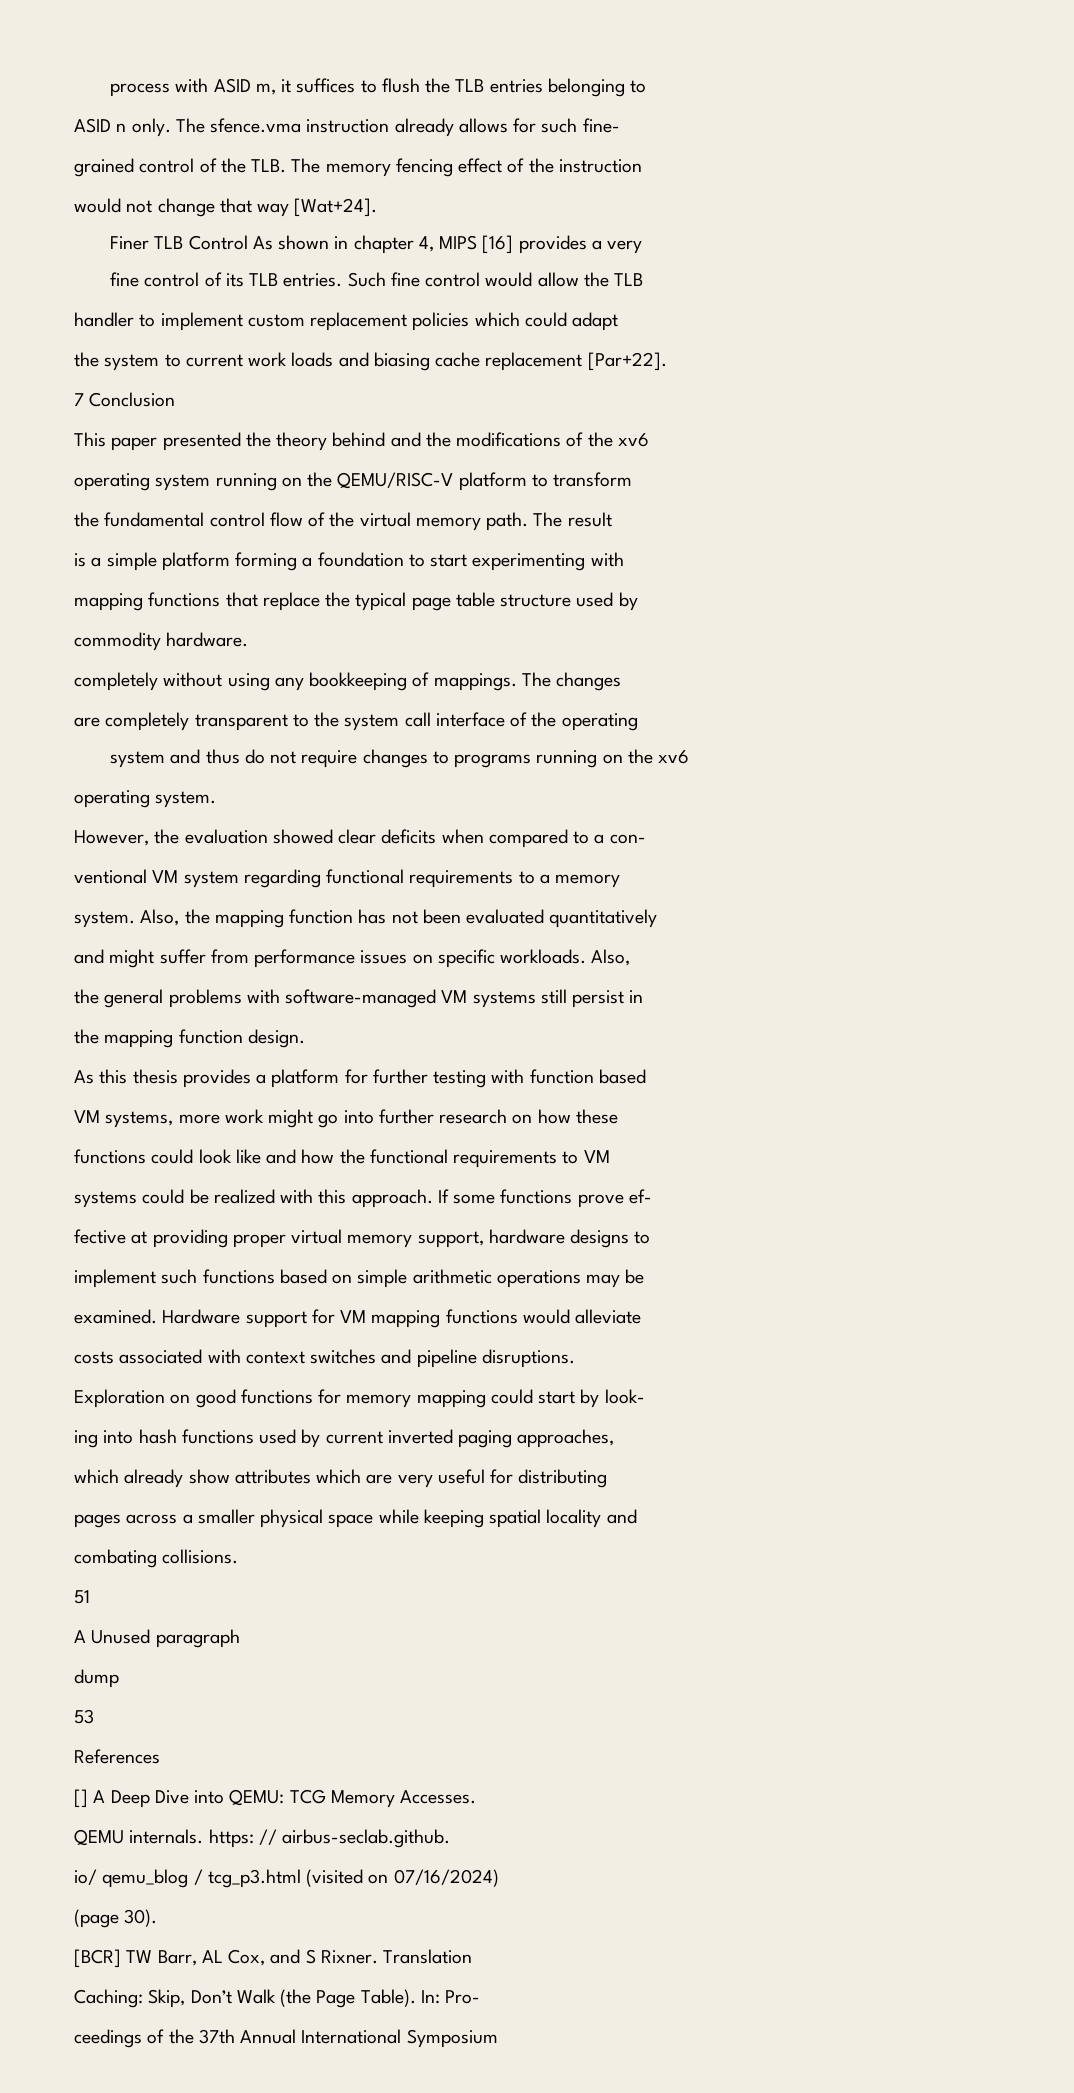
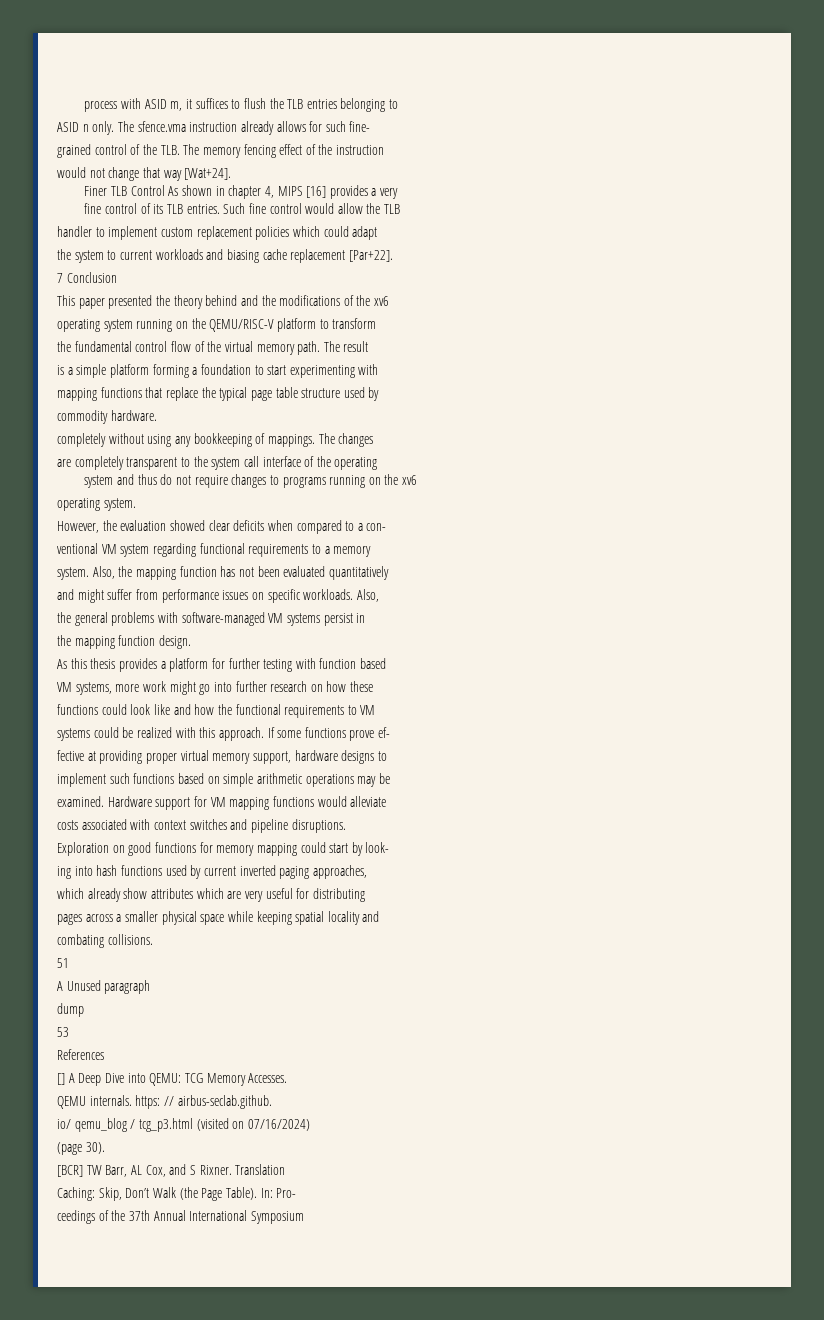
- the system to current work loads and biasing cache replacement [Par+22].
+ the system to current workloads and biasing cache replacement [Par+22].
- the general problems with software-managed VM systems still persist in
+ the general problems with software-managed VM systems persist in

